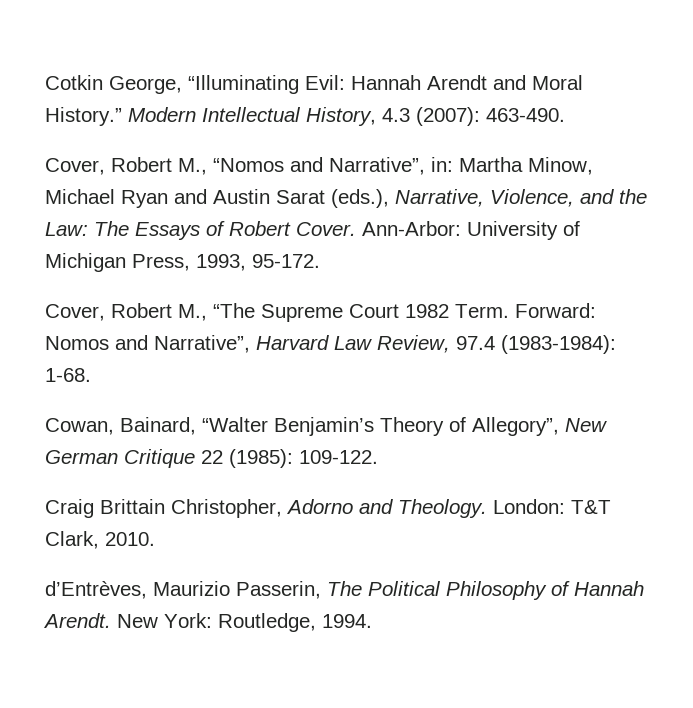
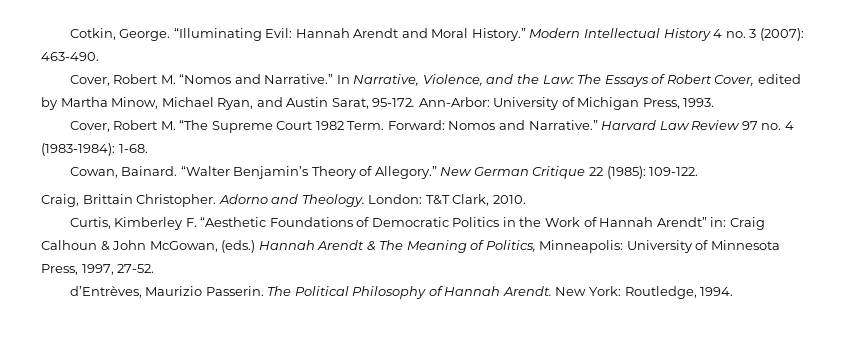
- Cotkin George, “Illuminating Evil: Hannah Arendt and Moral History.”
+ Cotkin, George. “Illuminating Evil: Hannah Arendt and Moral History.”
- Modern Intellectual History, 4.3 (2007): 463-490.
+ Modern Intellectual History 4 no. 3 (2007): 463-490.
- Cover, Robert M., “Nomos and Narrative”, in: Martha Minow, Michael Ryan and Austin Sarat (eds.), Narrative, Violence, and the Law: The Essays of Robert Cover.
+ Cover, Robert M. “Nomos and Narrative.” In Narrative, Violence, and the Law: The Essays of Robert Cover, edited by Martha Minow, Michael Ryan, and Austin Sarat, 95-172.
- Ann-Arbor: University of Michigan Press, 1993, 95-172.
- Cover, Robert M., “The Supreme Court 1982 Term.
+ Ann-Arbor: University of Michigan Press, 1993.
+ Cover, Robert M. “The Supreme Court 1982 Term.
- Forward: Nomos and Narrative”, Harvard Law Review, 97.4 (1983-1984): 1-68.
+ Forward: Nomos and Narrative.” Harvard Law Review 97 no. 4 (1983-1984): 1-68.
- Cowan, Bainard, “Walter Benjamin’s Theory of Allegory”, New German Critique 22 (1985): 109-122.
+ Cowan, Bainard. “Walter Benjamin’s Theory of Allegory.” New German Critique 22 (1985): 109-122.
- Craig Brittain Christopher, Adorno and Theology.
+ Craig, Brittain Christopher. Adorno and Theology.
+ Curtis, Kimberley F. “Aesthetic Foundations of Democratic Politics in the Work of Hannah Arendt” in: Craig Calhoun & John McGowan, (eds.) Hannah Arendt & The Meaning of Politics, Minneapolis: University of Minnesota Press, 1997, 27-52.
- d’Entrèves, Maurizio Passerin, The Political Philosophy of Hannah Arendt.
+ d’Entrèves, Maurizio Passerin. The Political Philosophy of Hannah Arendt.

